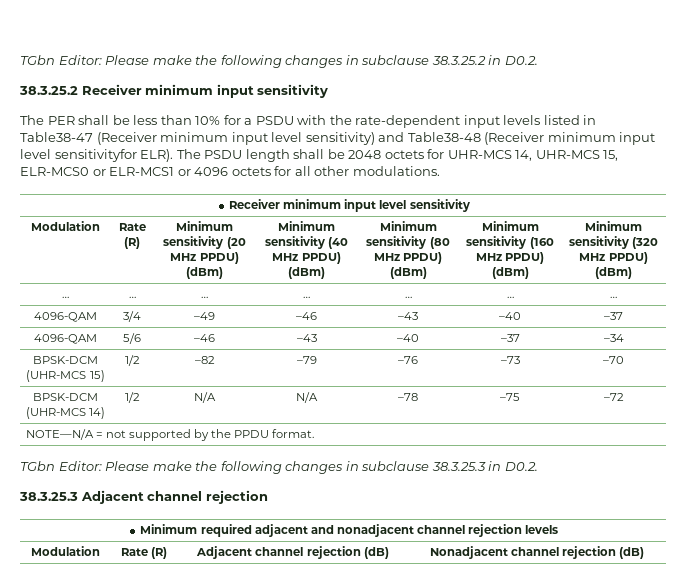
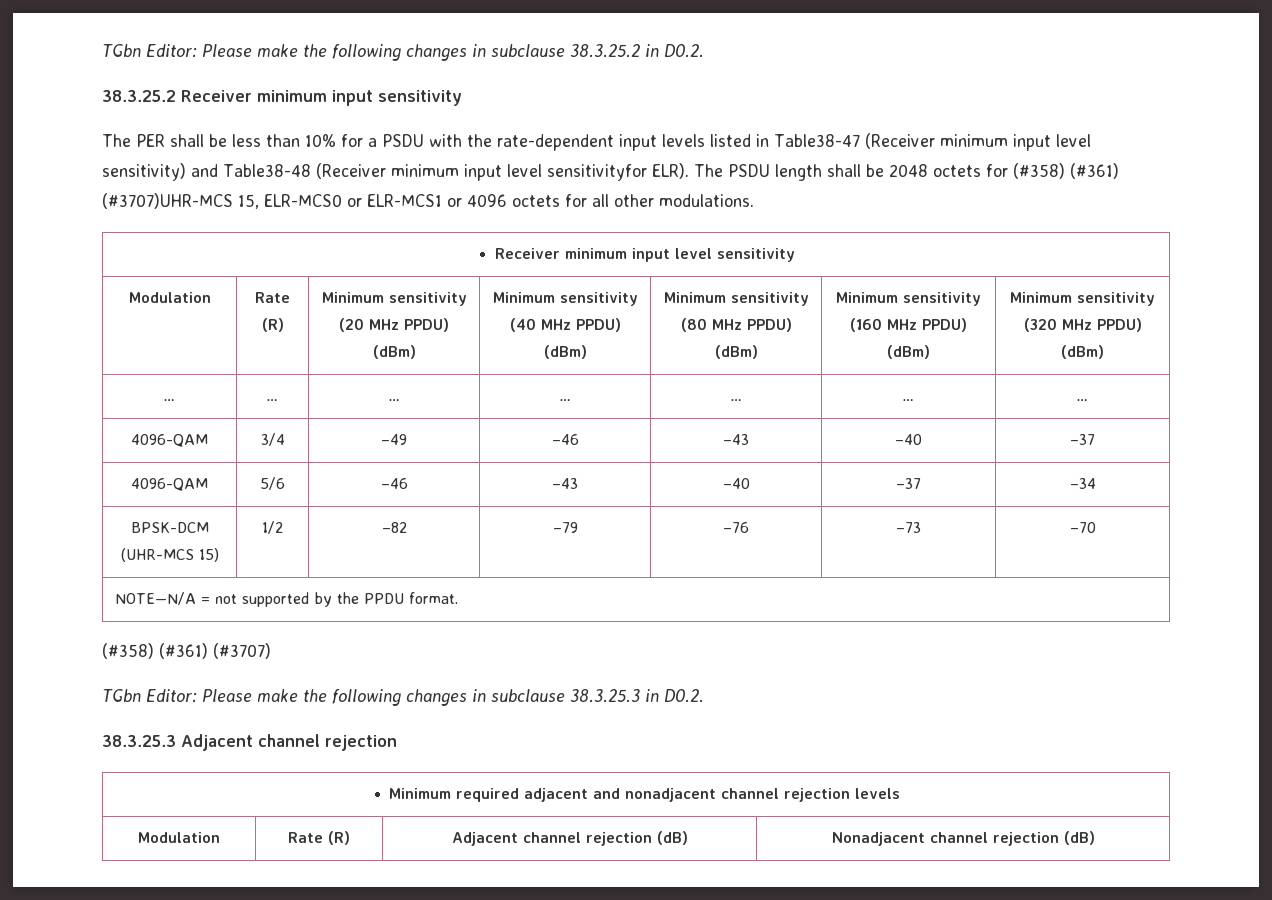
- The PSDU length shall be 2048 octets for UHR-MCS 14, UHR-MCS 15, ELR-MCS0 or ELR-MCS1 or 4096 octets for all other modulations.
+ The PSDU length shall be 2048 octets for (#358) (#361) (#3707)UHR-MCS 15, ELR-MCS0 or ELR-MCS1 or 4096 octets for all other modulations.
- BPSK-DCM (UHR-MCS 14) | 1/2 | N/A | N/A | –78 | –75 | –72
+ (#358) (#361) (#3707)

